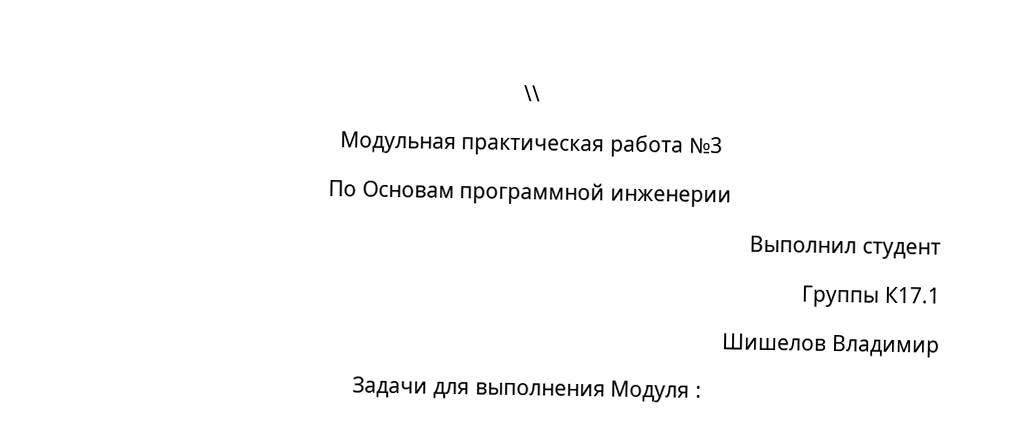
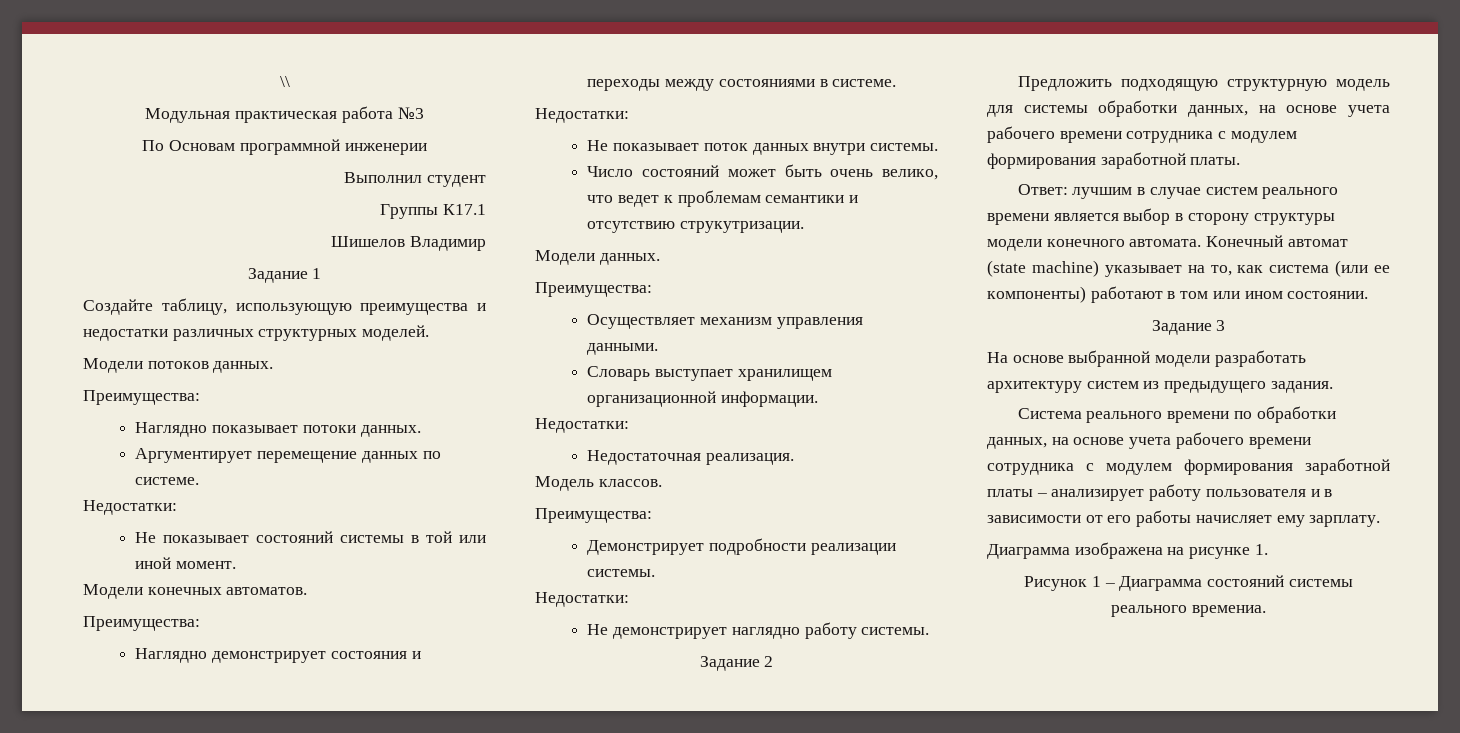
- Задачи для выполнения Модуля :
+ Задание 1
+ Создайте таблицу, использующую преимущества и недостатки различных структурных моделей.
+ Модели потоков данных.
+ Преимущества:
+ Наглядно показывает потоки данных.
+ Аргументирует перемещение данных по системе.
+ Недостатки:
+ Не показывает состояний системы в той или иной момент.
+ Модели конечных автоматов.
+ Преимущества:
+ Наглядно демонстрирует состояния и переходы между состояниями в системе.
+ Недостатки:
+ Не показывает поток данных внутри системы.
+ Число состояний может быть очень велико, что ведет к проблемам семантики и отсутствию струкутризации.
+ Модели данных.
+ Преимущества:
+ Осуществляет механизм управления данными.
+ Словарь выступает хранилищем организационной информации.
+ Недостатки:
+ Недостаточная реализация.
+ Модель классов.
+ Преимущества:
+ Демонстрирует подробности реализации системы.
+ Недостатки:
+ Не демонстрирует наглядно работу системы.
+ Задание 2
+ Предложить подходящую структурную модель для системы обработки данных, на основе учета рабочего времени сотрудника с модулем формирования заработной платы.
+ Ответ: лучшим в случае систем реального времени является выбор в сторону структуры модели конечного автомата. Конечный автомат (state machine) указывает на то, как система (или ее компоненты) работают в том или ином состоянии.
+ Задание 3
+ На основе выбранной модели разработать архитектуру систем из предыдущего задания.
+ Система реального времени по обработки данных, на основе учета рабочего времени сотрудника с модулем формирования заработной платы – анализирует работу пользователя и в зависимости от его работы начисляет ему зарплату.
+ Диаграмма изображена на рисунке 1.
+ Рисунок 1 – Диаграмма состояний системы реального времениа.

